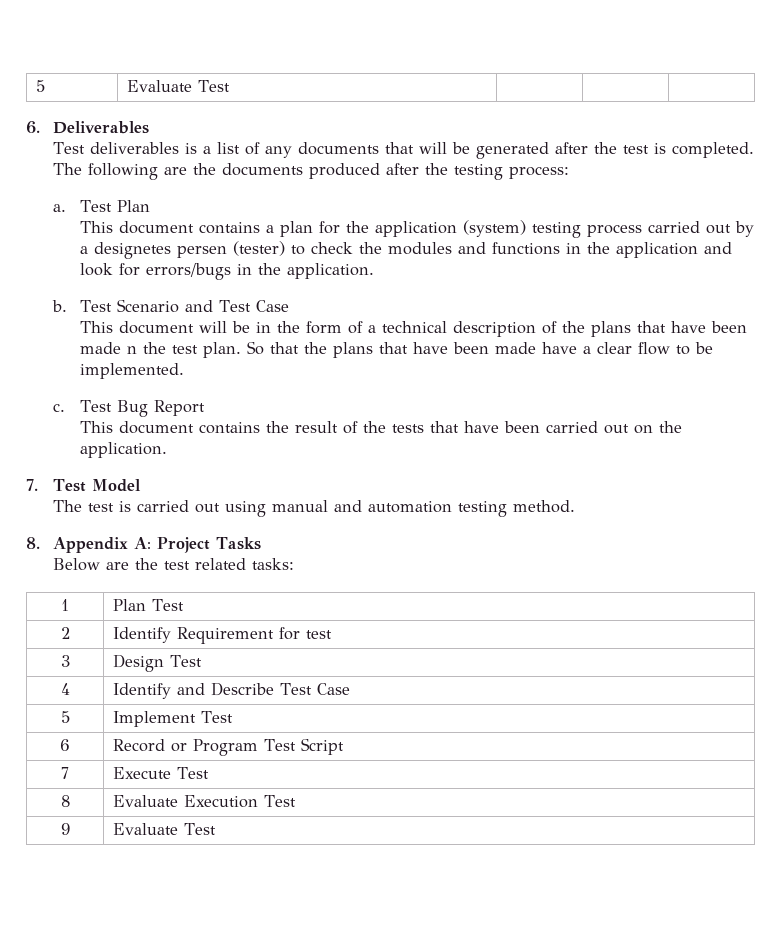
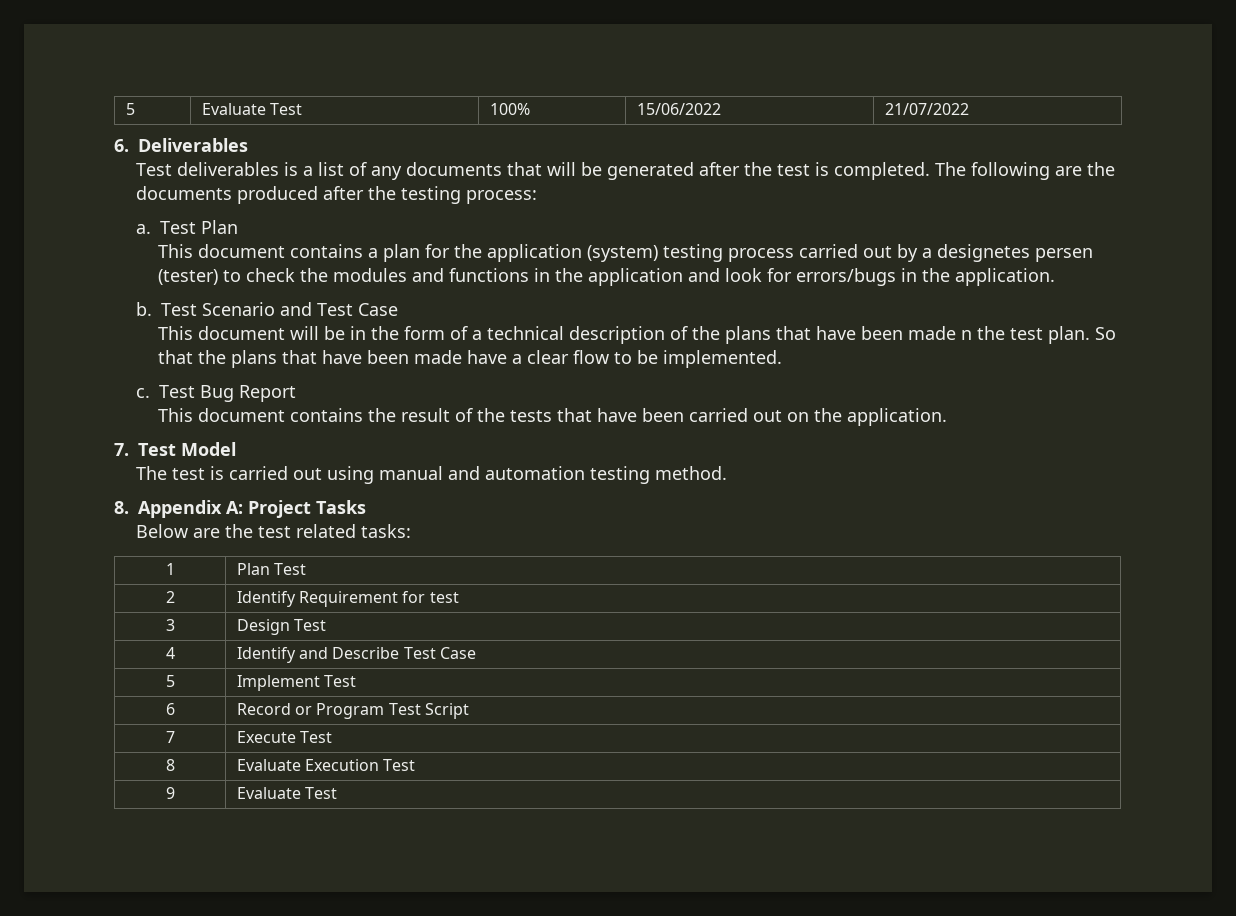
- 5 | Evaluate Test | | |
+ 5 | Evaluate Test | 100% | 15/06/2022 | 21/07/2022

